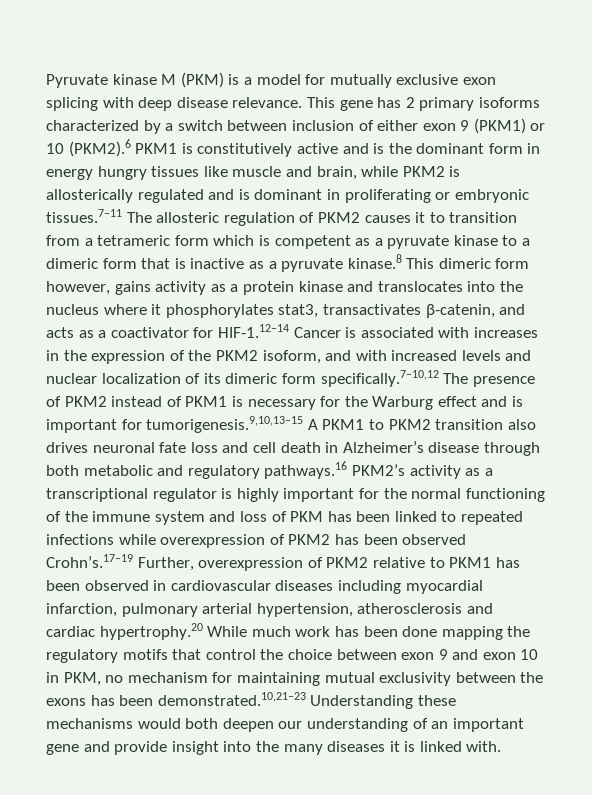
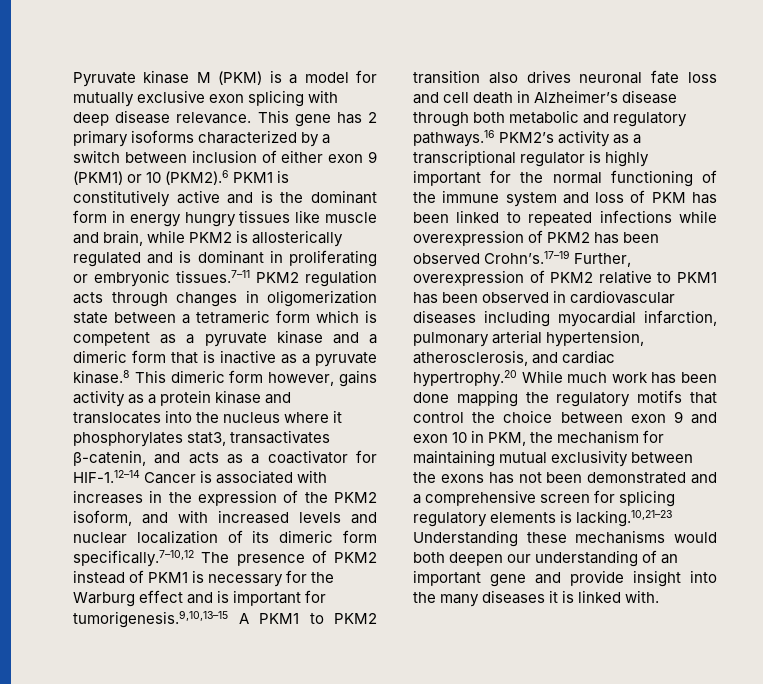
- This gene has 2 primary isoforms characterized by a switch between inclusion of either exon 9 (PKM1) or 10 (PKM2).6 PKM1 is constitutively active and is the dominant form in energy hungry tissues like muscle and brain, while PKM2 is allosterically regulated and is dominant in proliferating or embryonic tissues.7–11 The allosteric regulation of PKM2 causes it to transition from a tetrameric form which is competent as a pyruvate kinase to a dimeric form that is inactive as a pyruvate kinase.8 This dimeric form however, gains activity as a protein kinase and translocates into the nucleus where it phosphorylates stat3, transactivates β-catenin, and acts as a coactivator for HIF-1.12–14 Cancer is associated with increases in the expression of the PKM2 isoform, and with increased levels and nuclear localization of its dimeric form specifically.7–10,12 The presence of PKM2 instead of PKM1 is necessary for the Warburg effect and is important for tumorigenesis.9,10,13–15 A PKM1 to PKM2 transition also drives neuronal fate loss and cell death in Alzheimer’s disease through both metabolic and regulatory pathways.16 PKM2’s activity as a transcriptional regulator is highly important for the normal functioning of the immune system and loss of PKM has been linked to repeated infections while overexpression of PKM2 has been observed Crohn’s.17–19 Further, overexpression of PKM2 relative to PKM1 has been observed in cardiovascular diseases including myocardial infarction, pulmonary arterial hypertension, atherosclerosis and cardiac hypertrophy.20 While much work has been done mapping the regulatory motifs that control the choice between exon 9 and exon 10 in PKM, no mechanism for maintaining mutual exclusivity between the exons has been demonstrated.10,21–23 Understanding these mechanisms would both deepen our understanding of an important gene and provide insight into the many diseases it is linked with.
+ This gene has 2 primary isoforms characterized by a switch between inclusion of either exon 9 (PKM1) or 10 (PKM2).6 PKM1 is constitutively active and is the dominant form in energy hungry tissues like muscle and brain, while PKM2 is allosterically regulated and is dominant in proliferating or embryonic tissues.7–11 PKM2 regulation acts through changes in oligomerization state between a tetrameric form which is competent as a pyruvate kinase and a dimeric form that is inactive as a pyruvate kinase.8 This dimeric form however, gains activity as a protein kinase and translocates into the nucleus where it phosphorylates stat3, transactivates β-catenin, and acts as a coactivator for HIF-1.12–14 Cancer is associated with increases in the expression of the PKM2 isoform, and with increased levels and nuclear localization of its dimeric form specifically.7–10,12 The presence of PKM2 instead of PKM1 is necessary for the Warburg effect and is important for tumorigenesis.9,10,13–15 A PKM1 to PKM2 transition also drives neuronal fate loss and cell death in Alzheimer’s disease through both metabolic and regulatory pathways.16 PKM2’s activity as a transcriptional regulator is highly important for the normal functioning of the immune system and loss of PKM has been linked to repeated infections while overexpression of PKM2 has been observed Crohn’s.17–19 Further, overexpression of PKM2 relative to PKM1 has been observed in cardiovascular diseases including myocardial infarction, pulmonary arterial hypertension, atherosclerosis, and cardiac hypertrophy.20 While much work has been done mapping the regulatory motifs that control the choice between exon 9 and exon 10 in PKM, the mechanism for maintaining mutual exclusivity between the exons has not been demonstrated and a comprehensive screen for splicing regulatory elements is lacking.10,21–23 Understanding these mechanisms would both deepen our understanding of an important gene and provide insight into the many diseases it is linked with.

